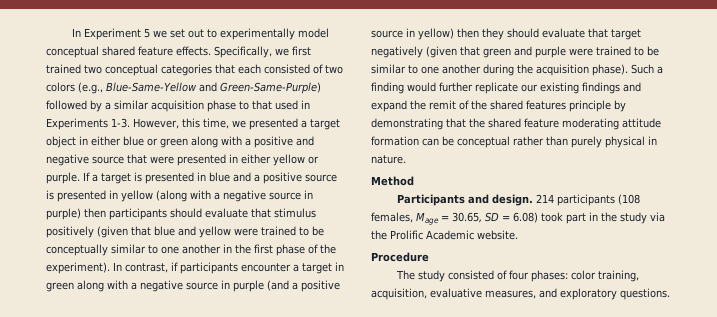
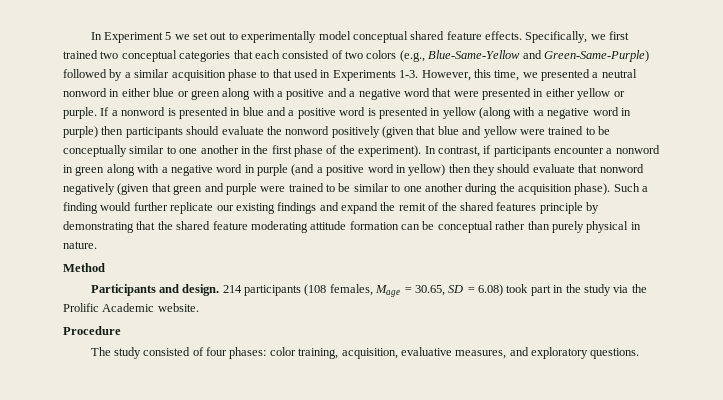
- However, this time, we presented a target object in either blue or green along with a positive and negative source that were presented in either yellow or purple.
+ However, this time, we presented a neutral nonword in either blue or green along with a positive and a negative word that were presented in either yellow or purple.
- If a target is presented in blue and a positive source is presented in yellow (along with a negative source in purple) then participants should evaluate that stimulus positively (given that blue and yellow were trained to be conceptually similar to one another in the first phase of the experiment).
+ If a nonword is presented in blue and a positive word is presented in yellow (along with a negative word in purple) then participants should evaluate the nonword positively (given that blue and yellow were trained to be conceptually similar to one another in the first phase of the experiment).
- In contrast, if participants encounter a target in green along with a negative source in purple (and a positive source in yellow) then they should evaluate that target negatively (given that green and purple were trained to be similar to one another during the acquisition phase).
+ In contrast, if participants encounter a nonword in green along with a negative word in purple (and a positive word in yellow) then they should evaluate that nonword negatively (given that green and purple were trained to be similar to one another during the acquisition phase).

